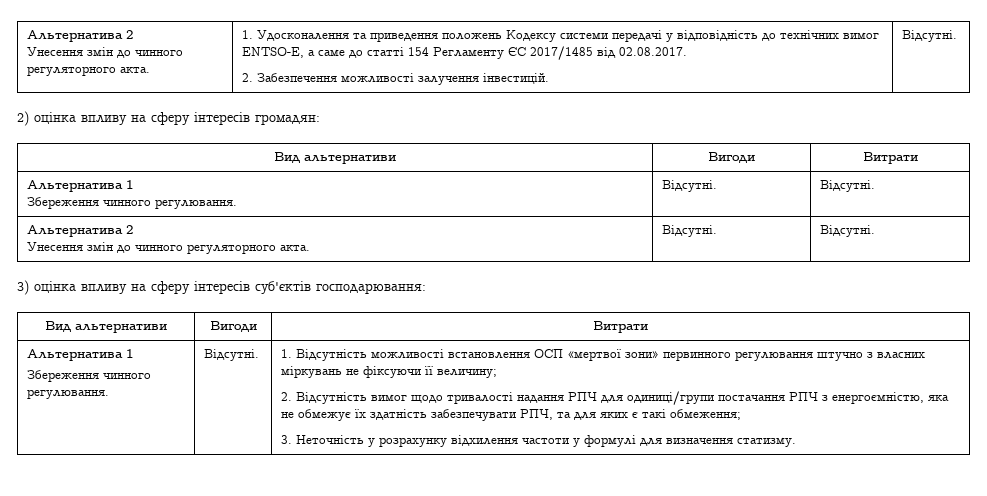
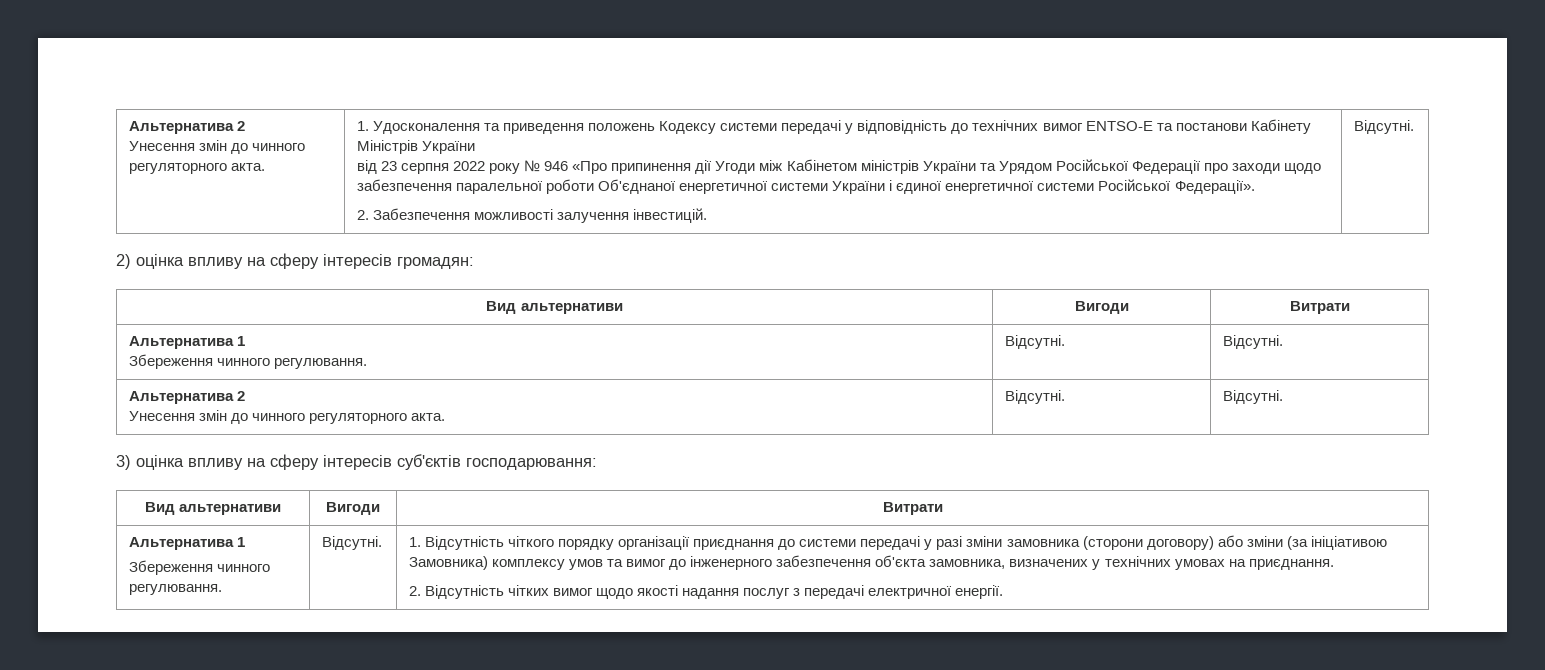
- 1. Удосконалення та приведення положень Кодексу системи передачі у відповідність до технічних вимог ENTSO-E, а саме до статті 154 Регламенту ЄС 2017/1485 від 02.08.2017.
+ 1. Удосконалення та приведення положень Кодексу системи передачі у відповідність до технічних вимог ENTSO-E та постанови Кабінету Міністрів України
+ від 23 серпня 2022 року № 946 «Про припинення дії Угоди між Кабінетом міністрів України та Урядом Російської Федерації про заходи щодо забезпечення паралельної роботи Об'єднаної енергетичної системи України і єдиної енергетичної системи Російської Федерації».
- 1. Відсутність можливості встановлення ОСП «мертвої зони» первинного регулювання штучно з власних міркувань не фіксуючи її величину;
+ 1. Відсутність чіткого порядку організації приєднання до системи передачі у разі зміни замовника (сторони договору) або зміни (за ініціативою Замовника) комплексу умов та вимог до інженерного забезпечення об'єкта замовника, визначених у технічних умовах на приєднання.
- 2. Відсутність вимог щодо тривалості надання РПЧ для одиниці/групи постачання РПЧ з енергоємністю, яка не обмежує їх здатність забезпечувати РПЧ, та для яких є такі обмеження;
- 3. Неточність у розрахунку відхилення частоти у формулі для визначення статизму.
+ 2. Відсутність чітких вимог щодо якості надання послуг з передачі електричної енергії.

